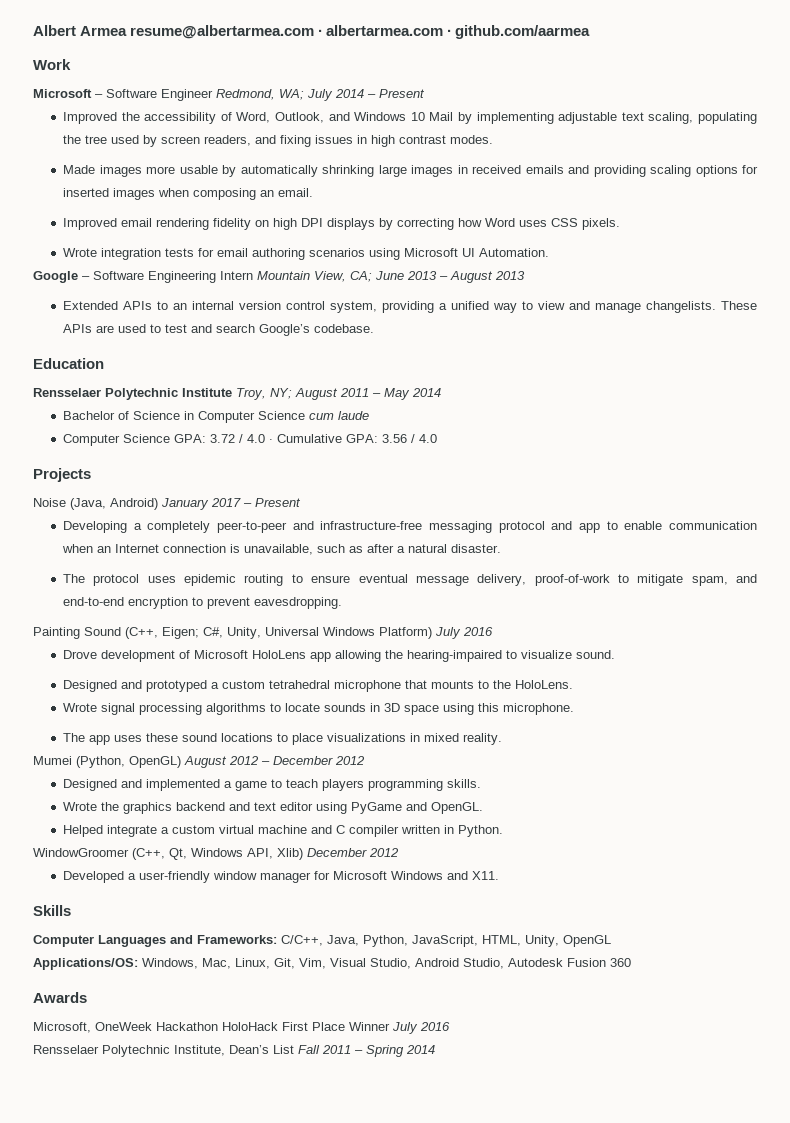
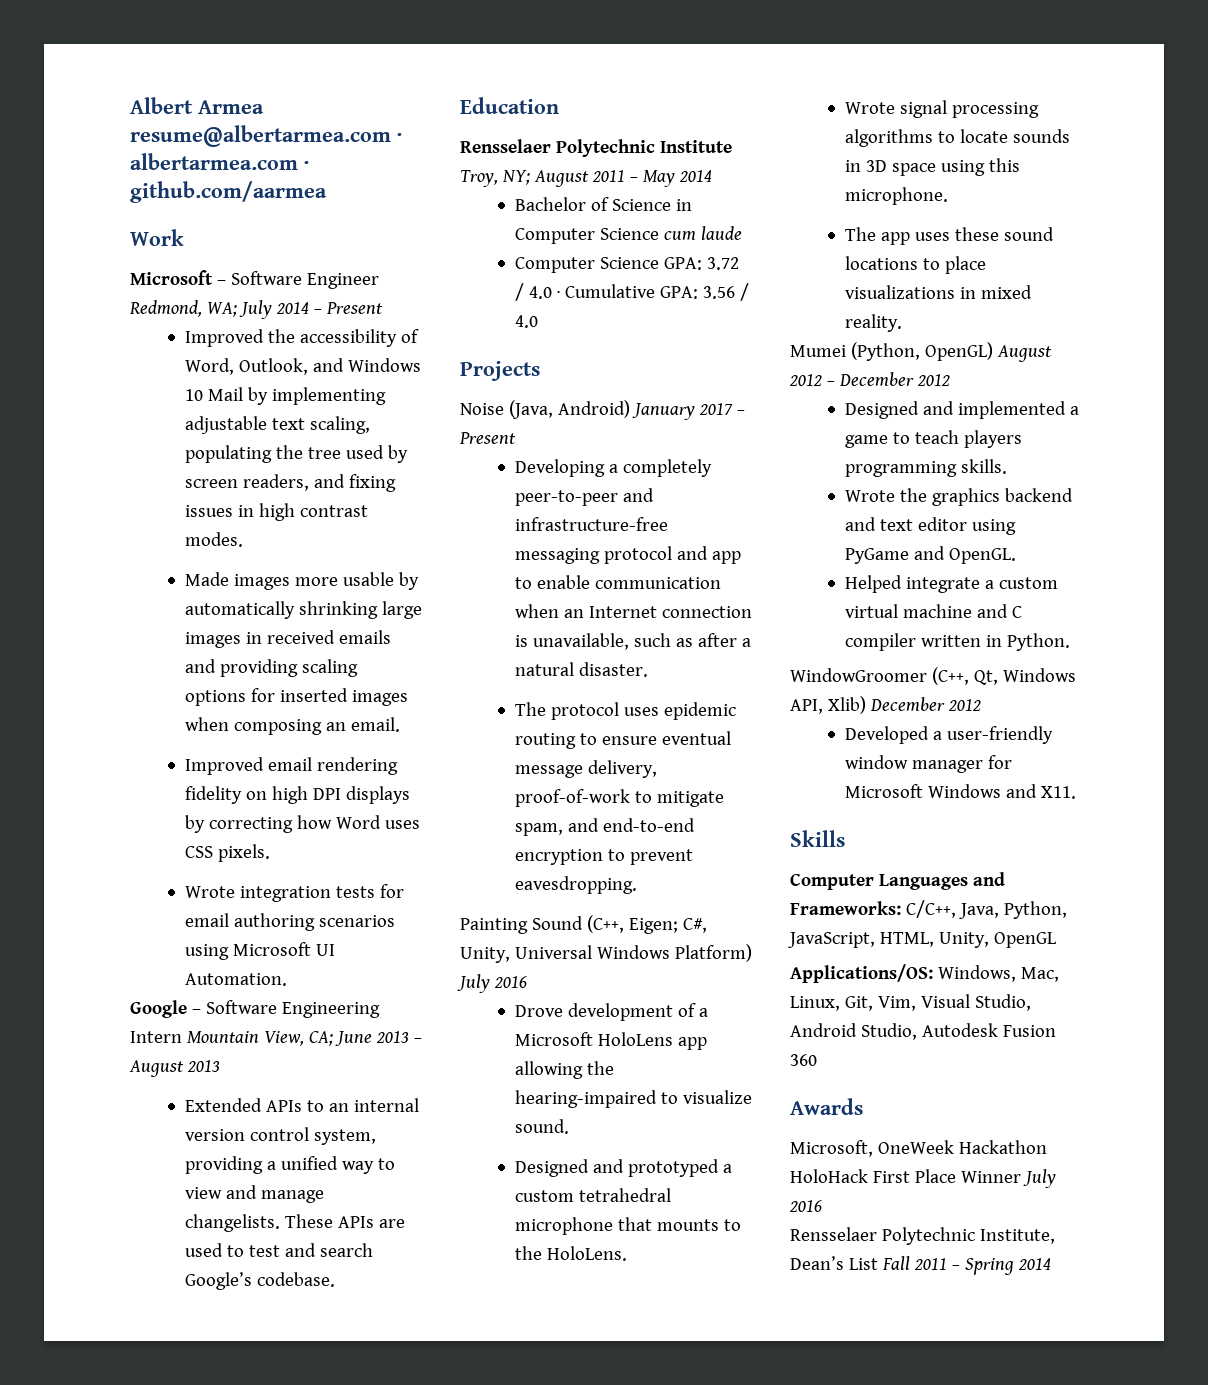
- Drove development of Microsoft HoloLens app allowing the hearing-impaired to visualize sound.
+ Drove development of a Microsoft HoloLens app allowing the hearing-impaired to visualize sound.

